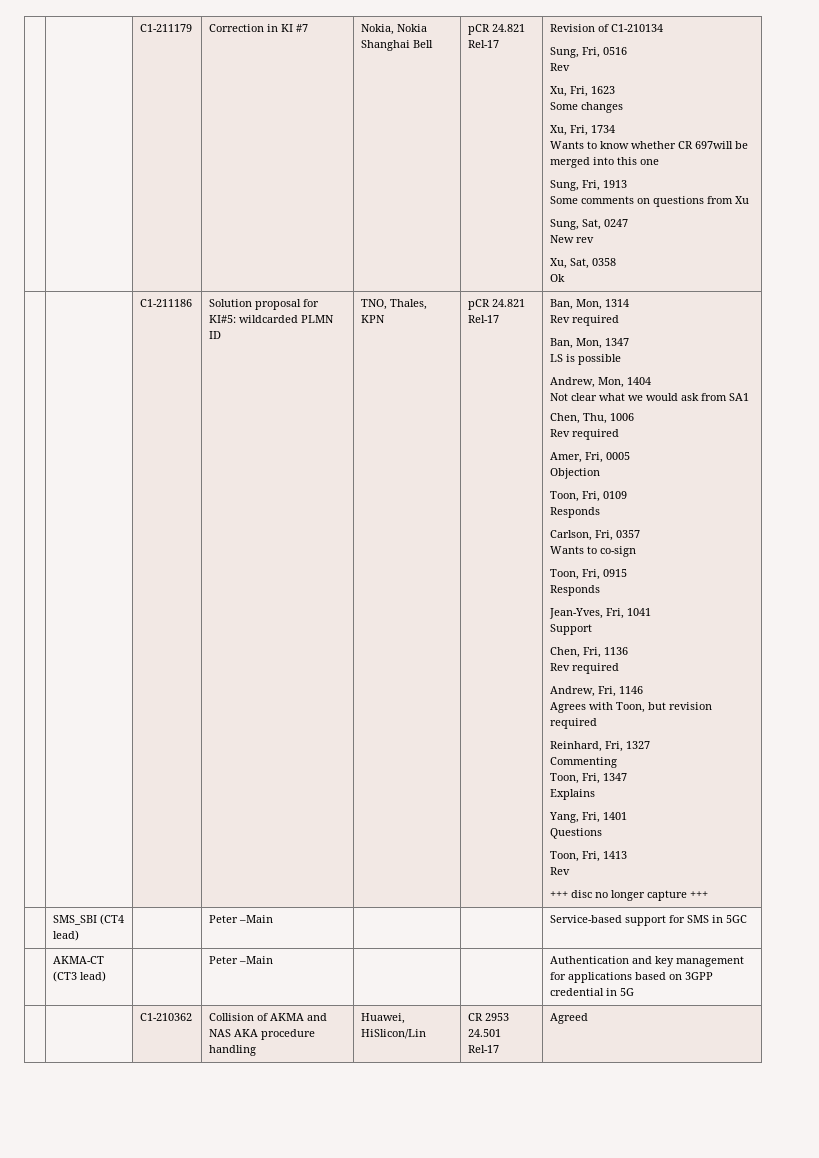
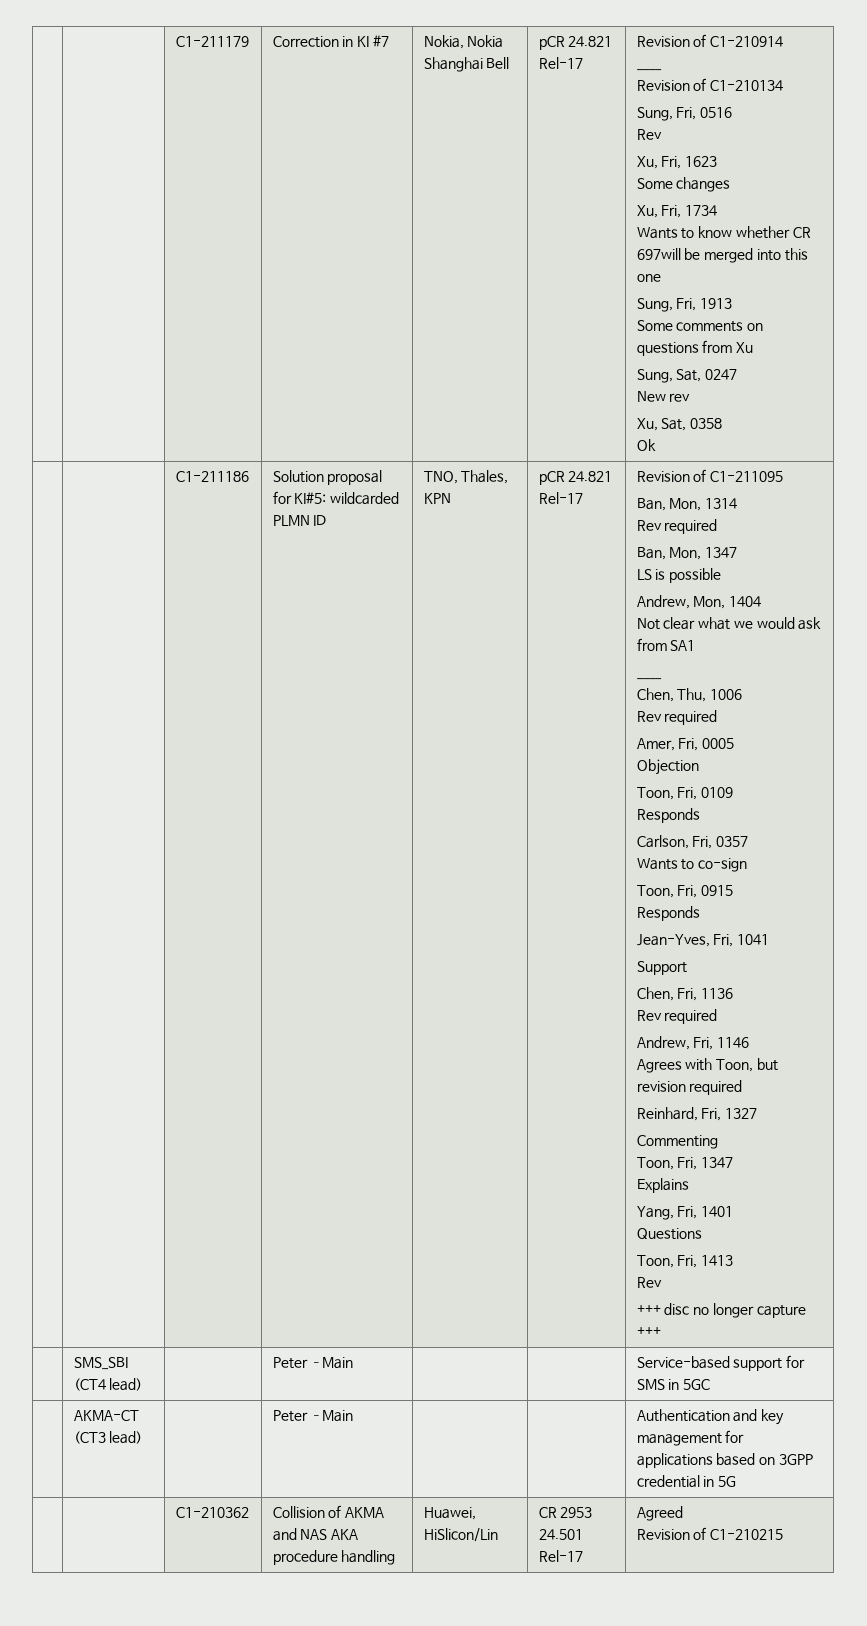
+ Revision of C1-210914
+ ____
+ Revision of C1-211095
  Not clear what we would ask from SA1
+ ____
  | | C1-210362 | Collision of AKMA and NAS AKA procedure handling | Huawei, HiSlicon/Lin | CR 2953 24.501 Rel-17 | Agreed
+ Revision of C1-210215

